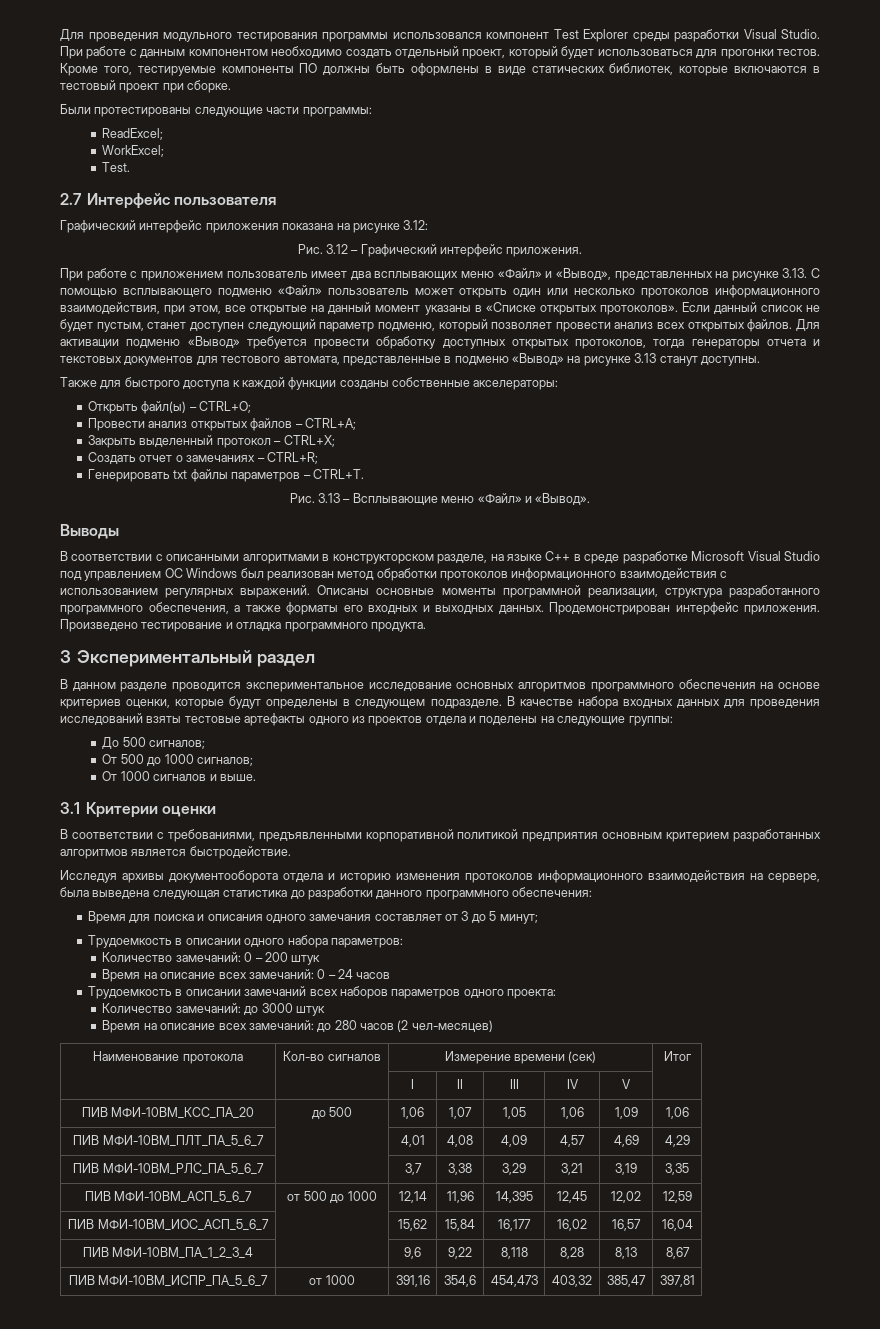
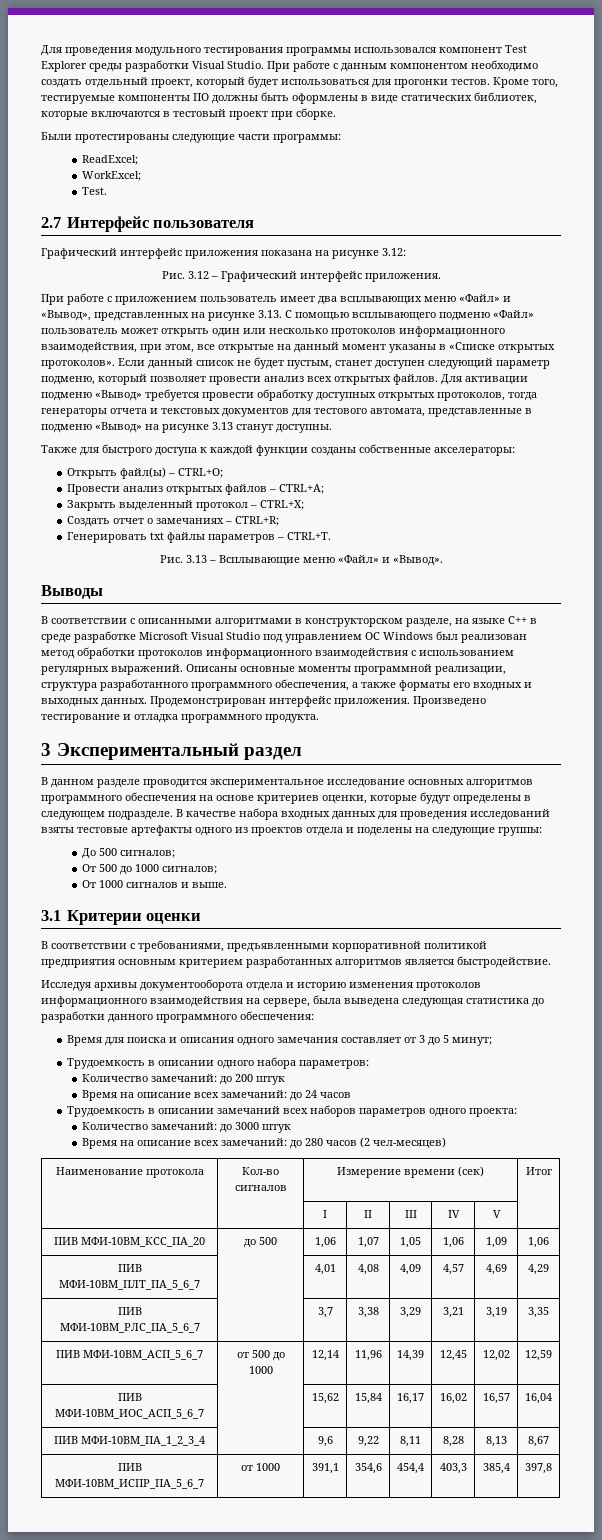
- Количество замечаний: 0 – 200 штук
+ Количество замечаний: до 200 штук
- Время на описание всех замечаний: 0 – 24 часов
+ Время на описание всех замечаний: до 24 часов
- ПИВ МФИ-10ВМ_АСП_5_6_7 | от 500 до 1000 | 12,14 | 11,96 | 14,395 | 12,45 | 12,02 | 12,59
+ ПИВ МФИ-10ВМ_АСП_5_6_7 | от 500 до 1000 | 12,14 | 11,96 | 14,39 | 12,45 | 12,02 | 12,59
- ПИВ МФИ-10ВМ_ИОС_АСП_5_6_7 | | 15,62 | 15,84 | 16,177 | 16,02 | 16,57 | 16,04
+ ПИВ МФИ-10ВМ_ИОС_АСП_5_6_7 | | 15,62 | 15,84 | 16,17 | 16,02 | 16,57 | 16,04
- ПИВ МФИ-10ВМ_ПА_1_2_3_4 | | 9,6 | 9,22 | 8,118 | 8,28 | 8,13 | 8,67
+ ПИВ МФИ-10ВМ_ПА_1_2_3_4 | | 9,6 | 9,22 | 8,11 | 8,28 | 8,13 | 8,67
- ПИВ МФИ-10ВМ_ИСПР_ПА_5_6_7 | от 1000 | 391,16 | 354,6 | 454,473 | 403,32 | 385,47 | 397,81
+ ПИВ МФИ-10ВМ_ИСПР_ПА_5_6_7 | от 1000 | 391,1 | 354,6 | 454,4 | 403,3 | 385,4 | 397,8

